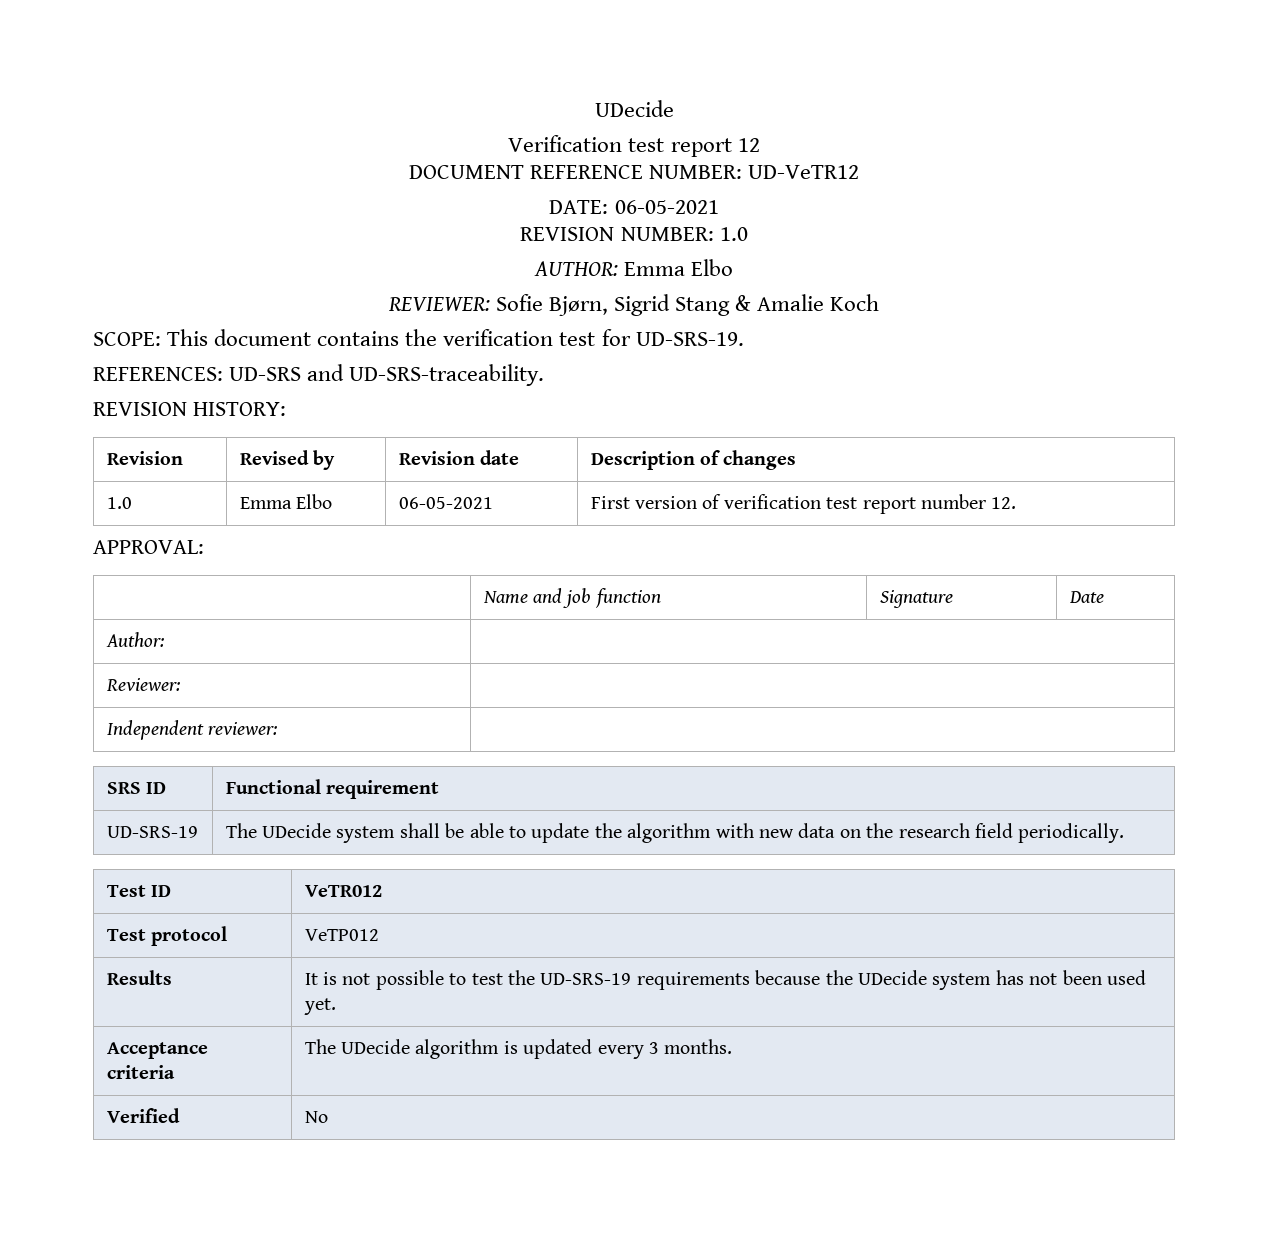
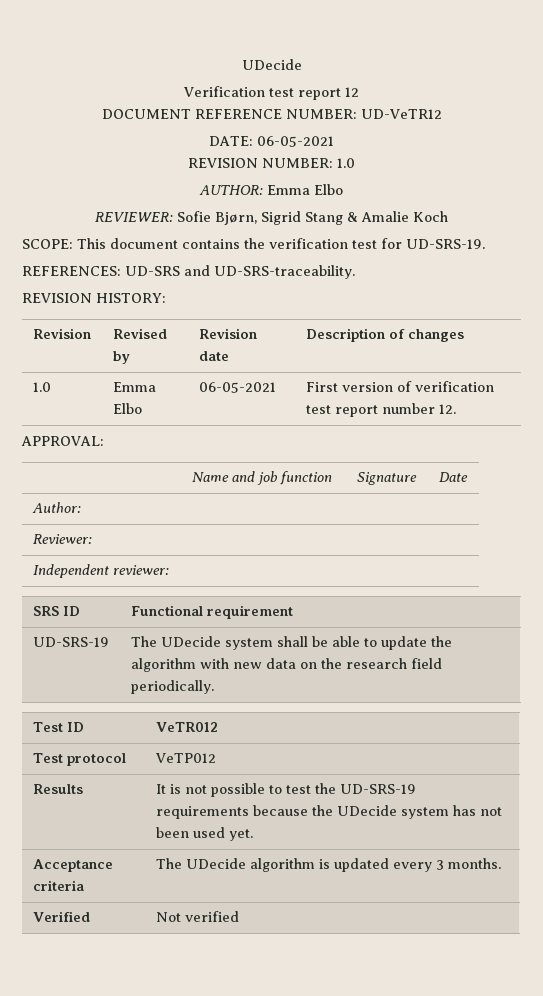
- Verified | No
+ Verified | Not verified

